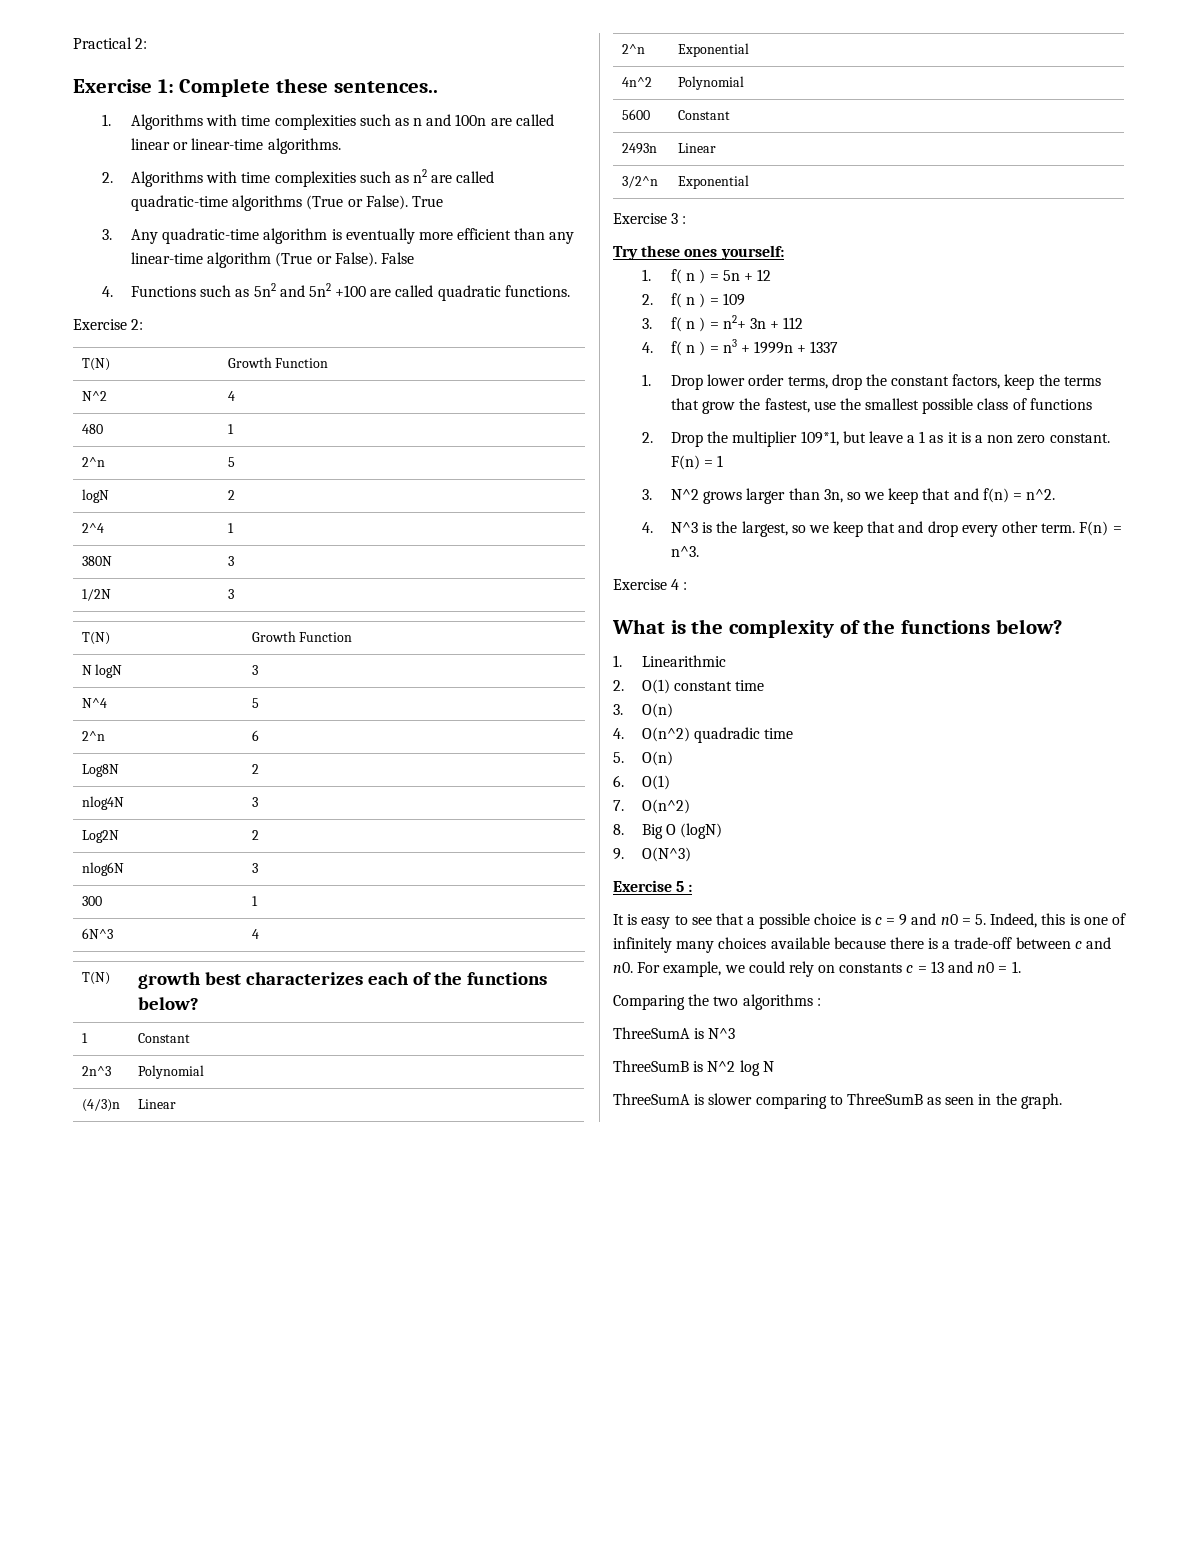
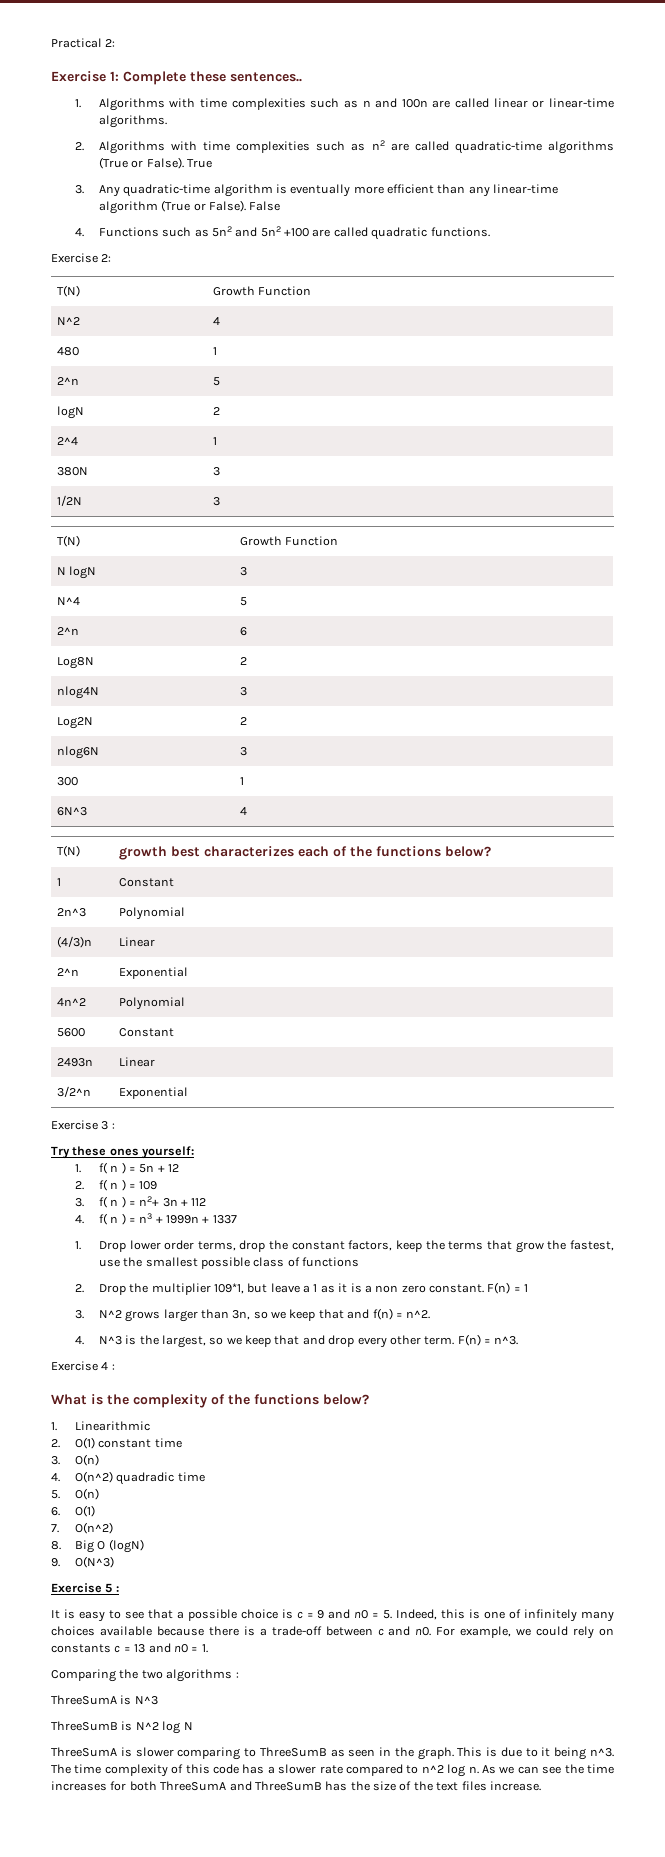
+ This is due to it being n^3. The time complexity of this code has a slower rate compared to n^2 log n. As we can see the time increases for both ThreeSumA and ThreeSumB has the size of the text files increase.

